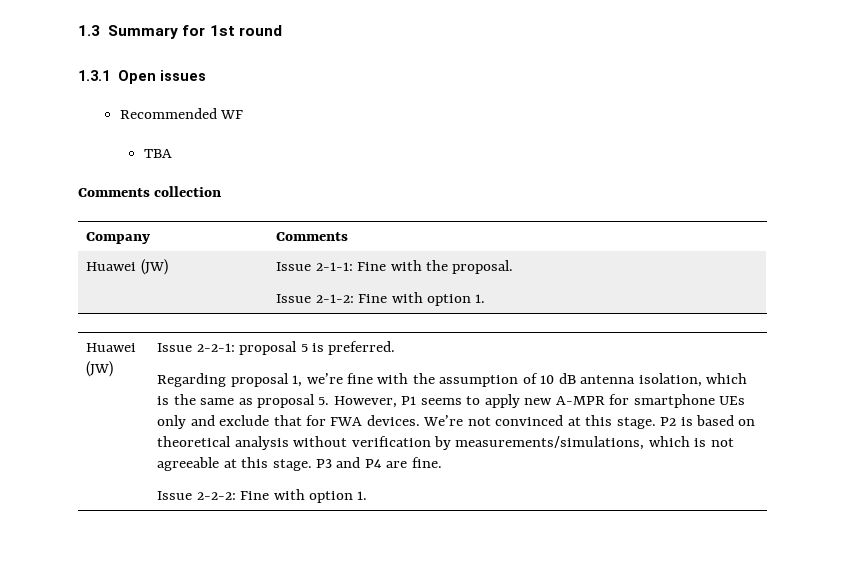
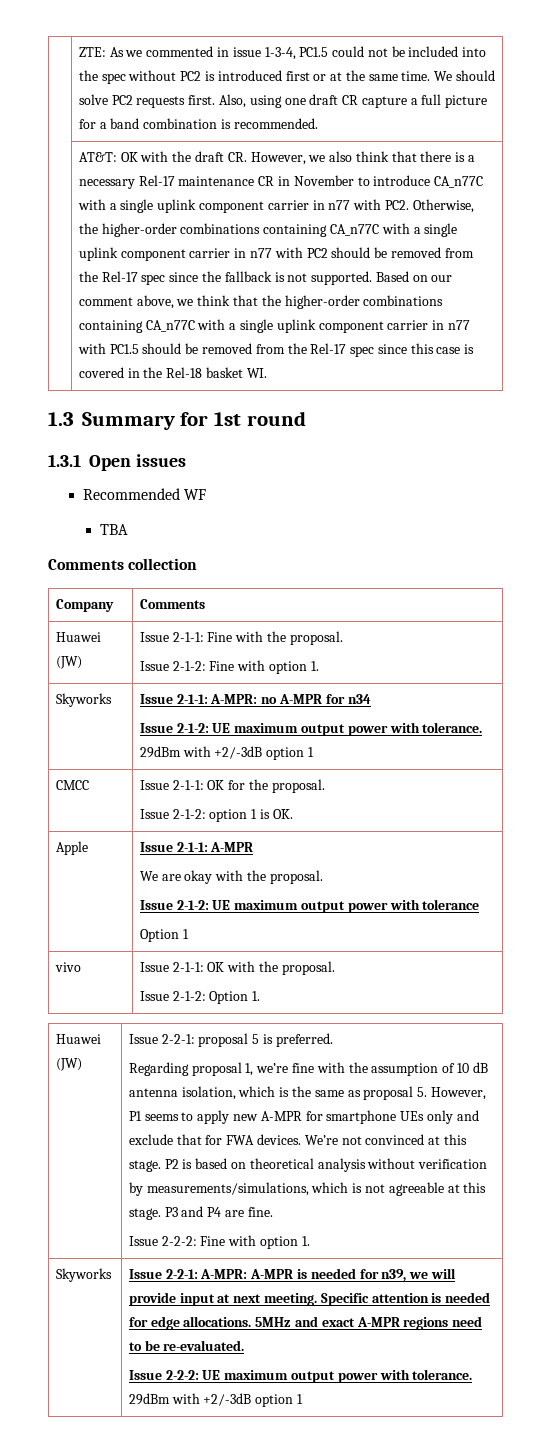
+ ZTE: As we commented in issue 1-3-4, PC1.5 could not be included into the spec without PC2 is introduced first or at the same time. We should solve PC2 requests first. Also, using one draft CR capture a full picture for a band combination is recommended.
+ | AT&T: OK with the draft CR. However, we also think that there is a necessary Rel-17 maintenance CR in November to introduce CA_n77C with a single uplink component carrier in n77 with PC2. Otherwise, the higher-order combinations containing CA_n77C with a single uplink component carrier in n77 with PC2 should be removed from the Rel-17 spec since the fallback is not supported. Based on our comment above, we think that the higher-order combinations containing CA_n77C with a single uplink component carrier in n77 with PC1.5 should be removed from the Rel-17 spec since this case is covered in the Rel-18 basket WI.
+ Skyworks | Issue 2-1-1: A-MPR: no A-MPR for n34
+ Issue 2-1-2: UE maximum output power with tolerance. 29dBm with +2/-3dB option 1
+ CMCC | Issue 2-1-1: OK for the proposal.
+ Issue 2-1-2: option 1 is OK.
+ Apple | Issue 2-1-1: A-MPR
+ We are okay with the proposal.
+ Issue 2-1-2: UE maximum output power with tolerance
+ Option 1
+ vivo | Issue 2-1-1: OK with the proposal.
+ Issue 2-1-2: Option 1.
+ Skyworks | Issue 2-2-1: A-MPR: A-MPR is needed for n39, we will provide input at next meeting. Specific attention is needed for edge allocations. 5MHz and exact A-MPR regions need to be re-evaluated.
+ Issue 2-2-2: UE maximum output power with tolerance. 29dBm with +2/-3dB option 1

